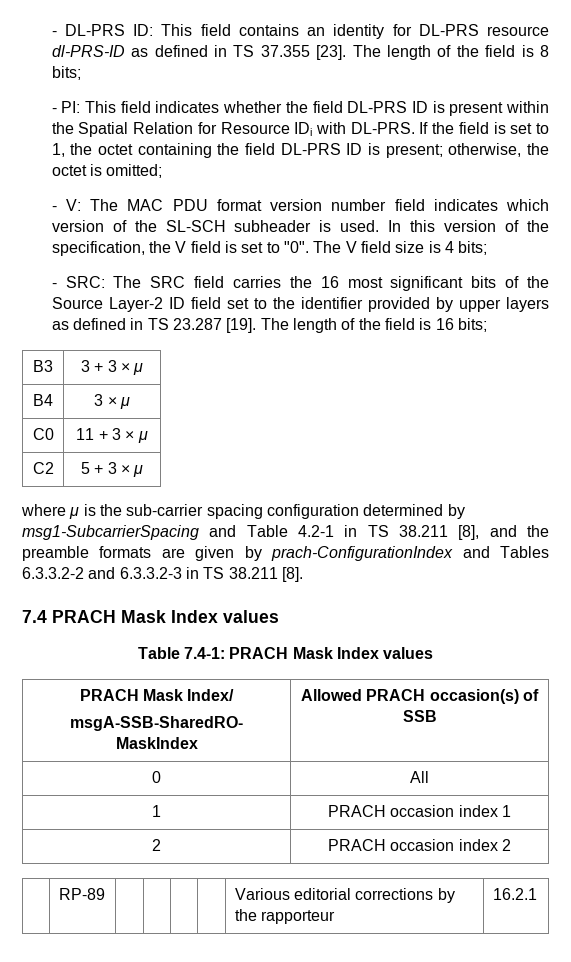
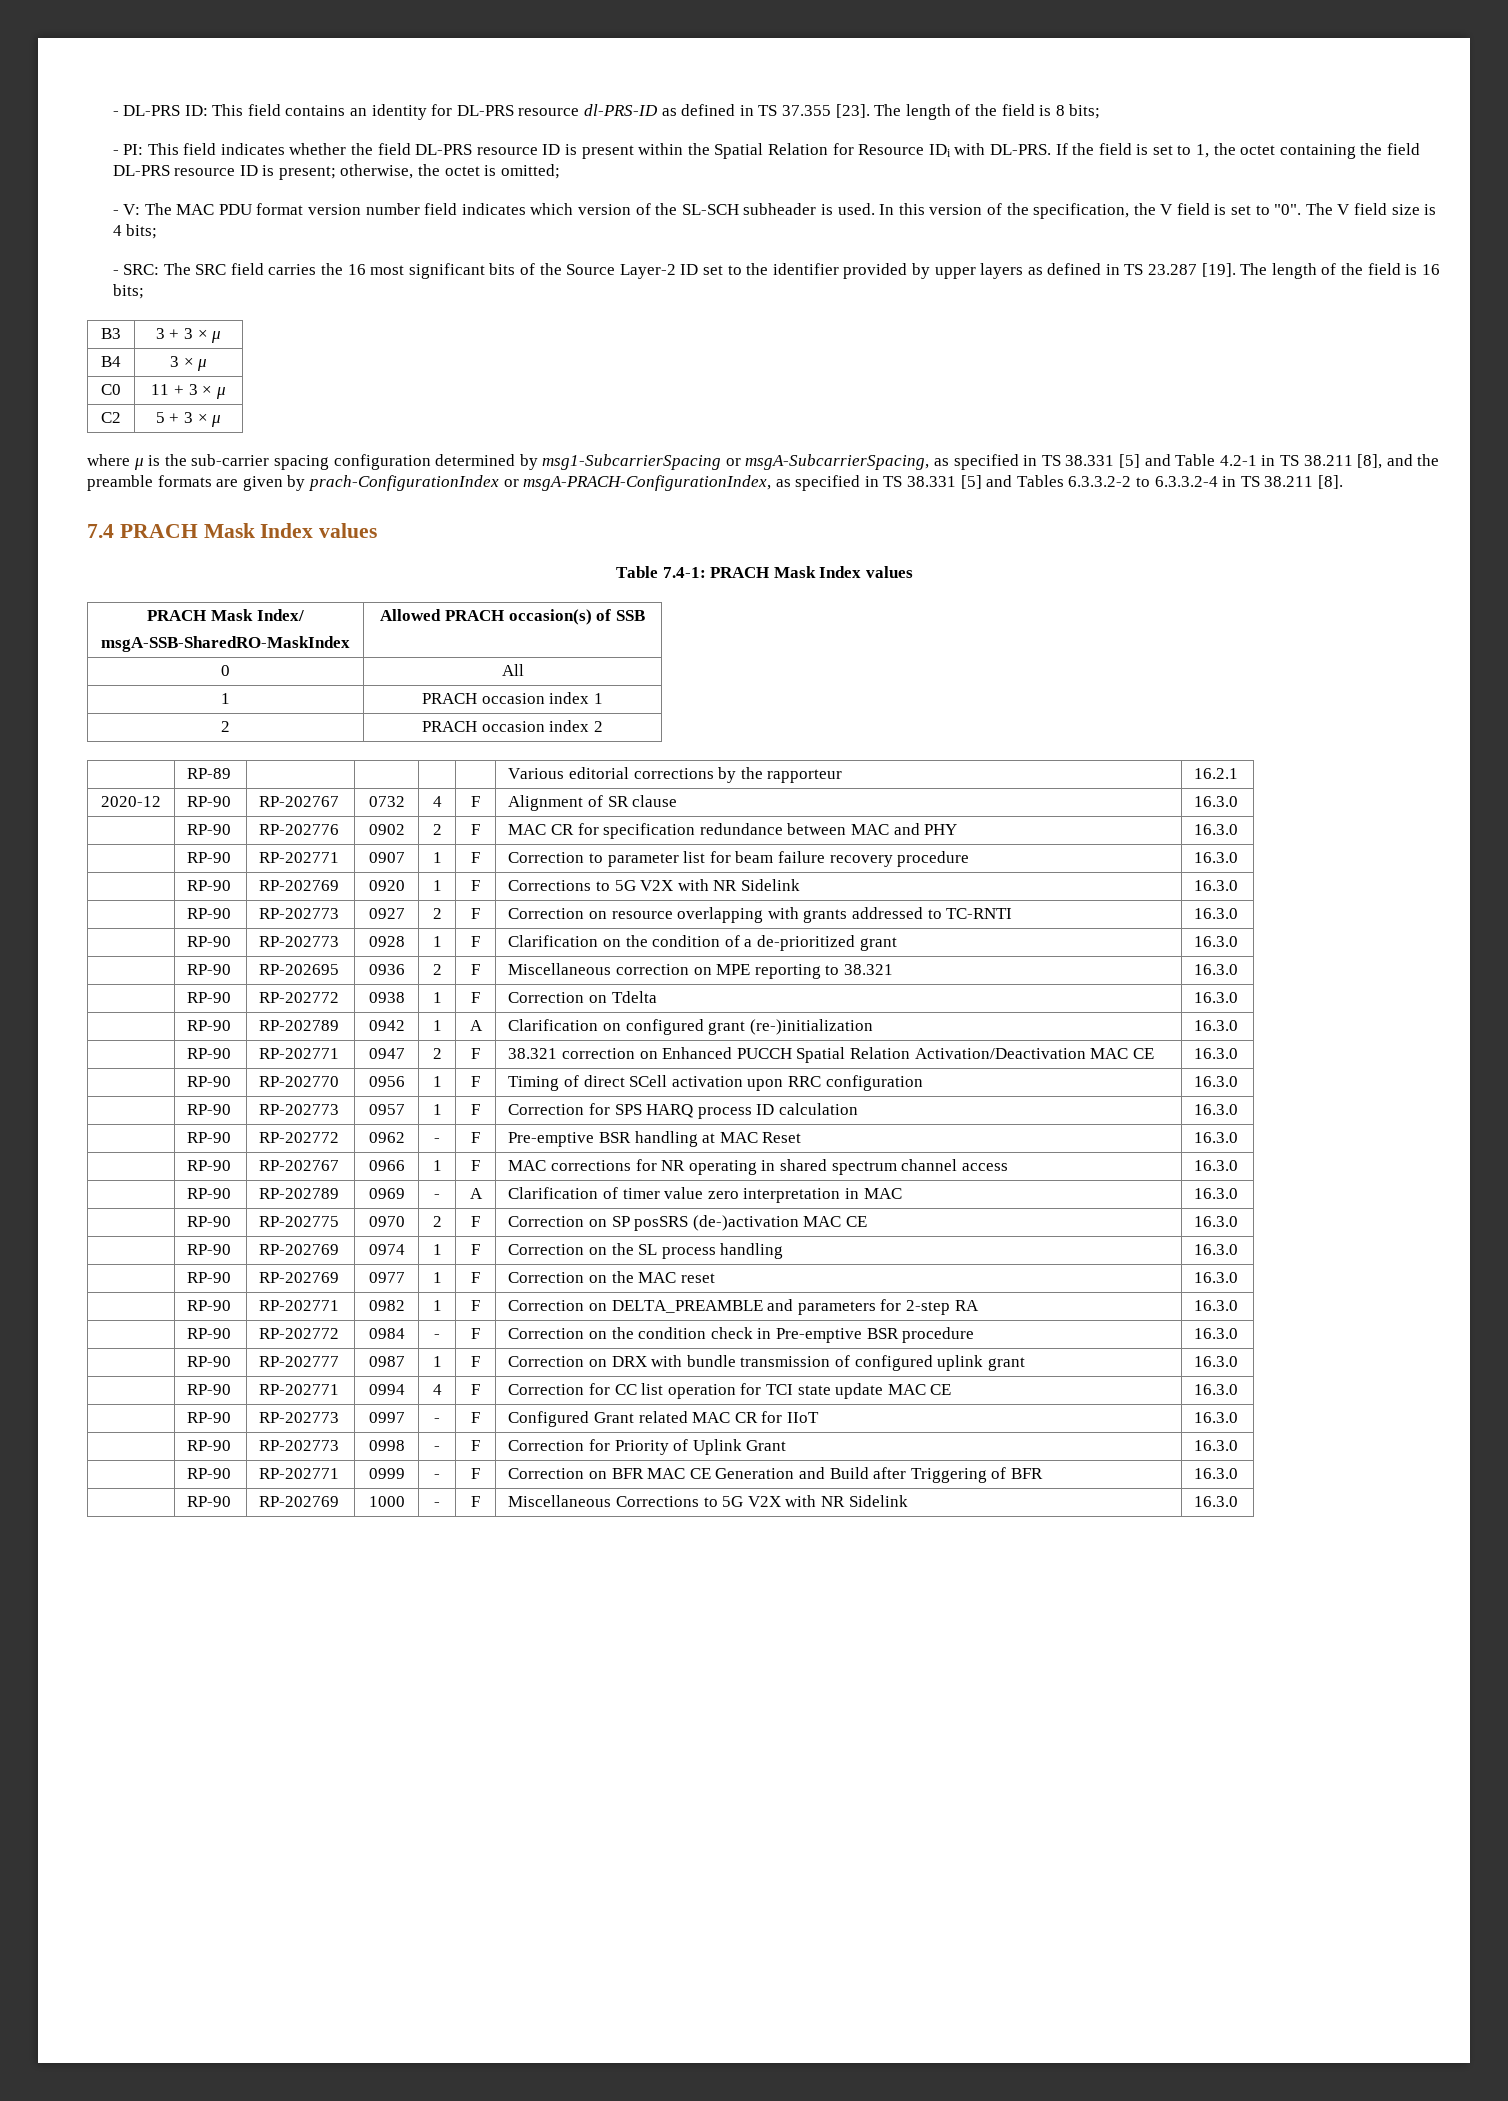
- - PI: This field indicates whether the field DL-PRS ID is present within the Spatial Relation for Resource IDi with DL-PRS.
+ - PI: This field indicates whether the field DL-PRS resource ID is present within the Spatial Relation for Resource IDi with DL-PRS.
- If the field is set to 1, the octet containing the field DL-PRS ID is present; otherwise, the octet is omitted;
+ If the field is set to 1, the octet containing the field DL-PRS resource ID is present; otherwise, the octet is omitted;
- - SRC: The SRC field carries the 16 most significant bits of the Source Layer-2 ID field set to the identifier provided by upper layers as defined in TS 23.287 [19].
+ - SRC: The SRC field carries the 16 most significant bits of the Source Layer-2 ID set to the identifier provided by upper layers as defined in TS 23.287 [19].
- where μ is the sub-carrier spacing configuration determined by msg1-SubcarrierSpacing and Table 4.2-1 in TS 38.211 [8], and the preamble formats are given by prach-ConfigurationIndex and Tables 6.3.3.2-2 and 6.3.3.2-3 in TS 38.211 [8].
+ where μ is the sub-carrier spacing configuration determined by msg1-SubcarrierSpacing or msgA-SubcarrierSpacing, as specified in TS 38.331 [5] and Table 4.2-1 in TS 38.211 [8], and the preamble formats are given by prach-ConfigurationIndex or msgA-PRACH-ConfigurationIndex, as specified in TS 38.331 [5] and Tables 6.3.3.2-2 to 6.3.3.2-4 in TS 38.211 [8].
+ 2020-12 | RP-90 | RP-202767 | 0732 | 4 | F | Alignment of SR clause | 16.3.0
+ | RP-90 | RP-202776 | 0902 | 2 | F | MAC CR for specification redundance between MAC and PHY | 16.3.0
+ | RP-90 | RP-202771 | 0907 | 1 | F | Correction to parameter list for beam failure recovery procedure | 16.3.0
+ | RP-90 | RP-202769 | 0920 | 1 | F | Corrections to 5G V2X with NR Sidelink | 16.3.0
+ | RP-90 | RP-202773 | 0927 | 2 | F | Correction on resource overlapping with grants addressed to TC-RNTI | 16.3.0
+ | RP-90 | RP-202773 | 0928 | 1 | F | Clarification on the condition of a de-prioritized grant | 16.3.0
+ | RP-90 | RP-202695 | 0936 | 2 | F | Miscellaneous correction on MPE reporting to 38.321 | 16.3.0
+ | RP-90 | RP-202772 | 0938 | 1 | F | Correction on Tdelta | 16.3.0
+ | RP-90 | RP-202789 | 0942 | 1 | A | Clarification on configured grant (re-)initialization | 16.3.0
+ | RP-90 | RP-202771 | 0947 | 2 | F | 38.321 correction on Enhanced PUCCH Spatial Relation Activation/Deactivation MAC CE | 16.3.0
+ | RP-90 | RP-202770 | 0956 | 1 | F | Timing of direct SCell activation upon RRC configuration | 16.3.0
+ | RP-90 | RP-202773 | 0957 | 1 | F | Correction for SPS HARQ process ID calculation | 16.3.0
+ | RP-90 | RP-202772 | 0962 | - | F | Pre-emptive BSR handling at MAC Reset | 16.3.0
+ | RP-90 | RP-202767 | 0966 | 1 | F | MAC corrections for NR operating in shared spectrum channel access | 16.3.0
+ | RP-90 | RP-202789 | 0969 | - | A | Clarification of timer value zero interpretation in MAC | 16.3.0
+ | RP-90 | RP-202775 | 0970 | 2 | F | Correction on SP posSRS (de-)activation MAC CE | 16.3.0
+ | RP-90 | RP-202769 | 0974 | 1 | F | Correction on the SL process handling | 16.3.0
+ | RP-90 | RP-202769 | 0977 | 1 | F | Correction on the MAC reset | 16.3.0
+ | RP-90 | RP-202771 | 0982 | 1 | F | Correction on DELTA_PREAMBLE and parameters for 2-step RA | 16.3.0
+ | RP-90 | RP-202772 | 0984 | - | F | Correction on the condition check in Pre-emptive BSR procedure | 16.3.0
+ | RP-90 | RP-202777 | 0987 | 1 | F | Correction on DRX with bundle transmission of configured uplink grant | 16.3.0
+ | RP-90 | RP-202771 | 0994 | 4 | F | Correction for CC list operation for TCI state update MAC CE | 16.3.0
+ | RP-90 | RP-202773 | 0997 | - | F | Configured Grant related MAC CR for IIoT | 16.3.0
+ | RP-90 | RP-202773 | 0998 | - | F | Correction for Priority of Uplink Grant | 16.3.0
+ | RP-90 | RP-202771 | 0999 | - | F | Correction on BFR MAC CE Generation and Build after Triggering of BFR | 16.3.0
+ | RP-90 | RP-202769 | 1000 | - | F | Miscellaneous Corrections to 5G V2X with NR Sidelink | 16.3.0

